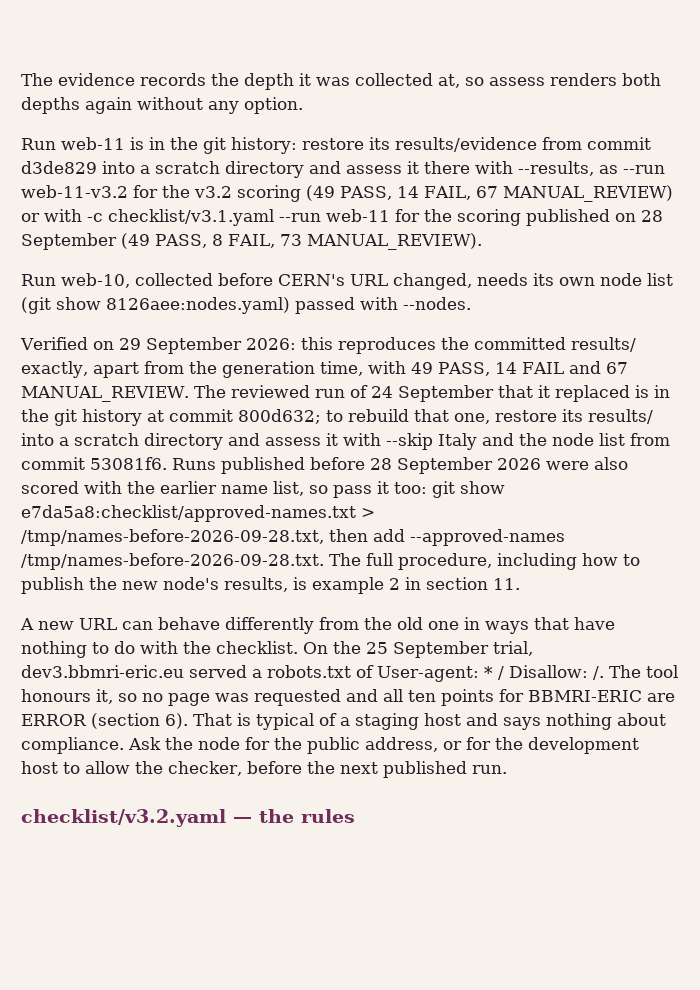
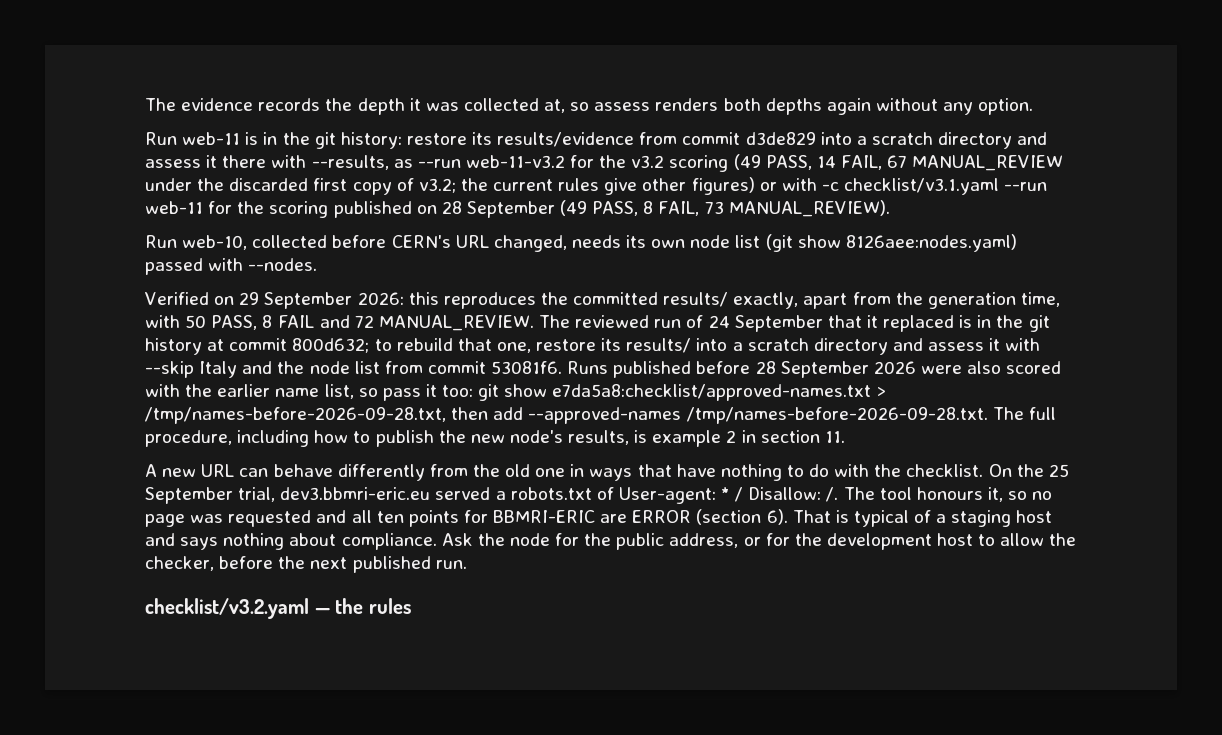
- Run web-11 is in the git history: restore its results/evidence from commit d3de829 into a scratch directory and assess it there with --results, as --run web-11-v3.2 for the v3.2 scoring (49 PASS, 14 FAIL, 67 MANUAL_REVIEW) or with -c checklist/v3.1.yaml --run web-11 for the scoring published on 28 September (49 PASS, 8 FAIL, 73 MANUAL_REVIEW).
+ Run web-11 is in the git history: restore its results/evidence from commit d3de829 into a scratch directory and assess it there with --results, as --run web-11-v3.2 for the v3.2 scoring (49 PASS, 14 FAIL, 67 MANUAL_REVIEW under the discarded first copy of v3.2; the current rules give other figures) or with -c checklist/v3.1.yaml --run web-11 for the scoring published on 28 September (49 PASS, 8 FAIL, 73 MANUAL_REVIEW).
- Verified on 29 September 2026: this reproduces the committed results/ exactly, apart from the generation time, with 49 PASS, 14 FAIL and 67 MANUAL_REVIEW.
+ Verified on 29 September 2026: this reproduces the committed results/ exactly, apart from the generation time, with 50 PASS, 8 FAIL and 72 MANUAL_REVIEW.

